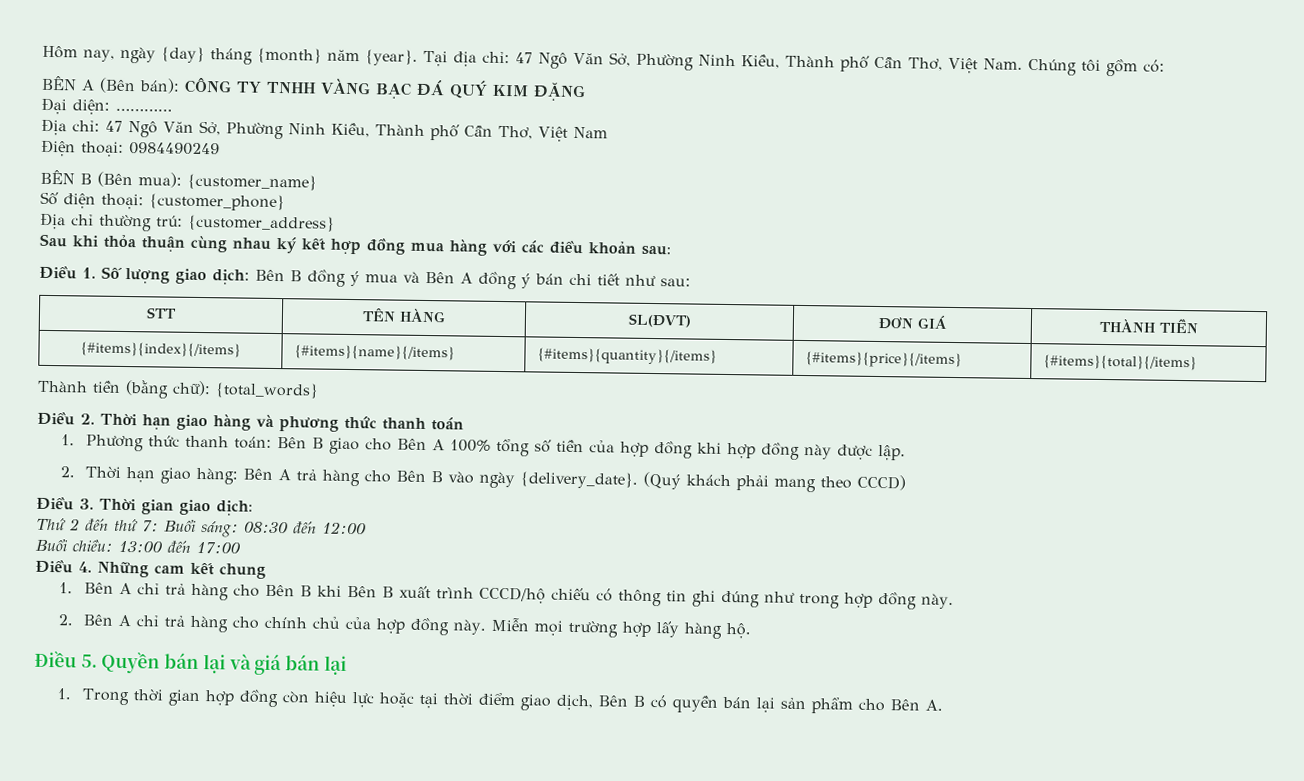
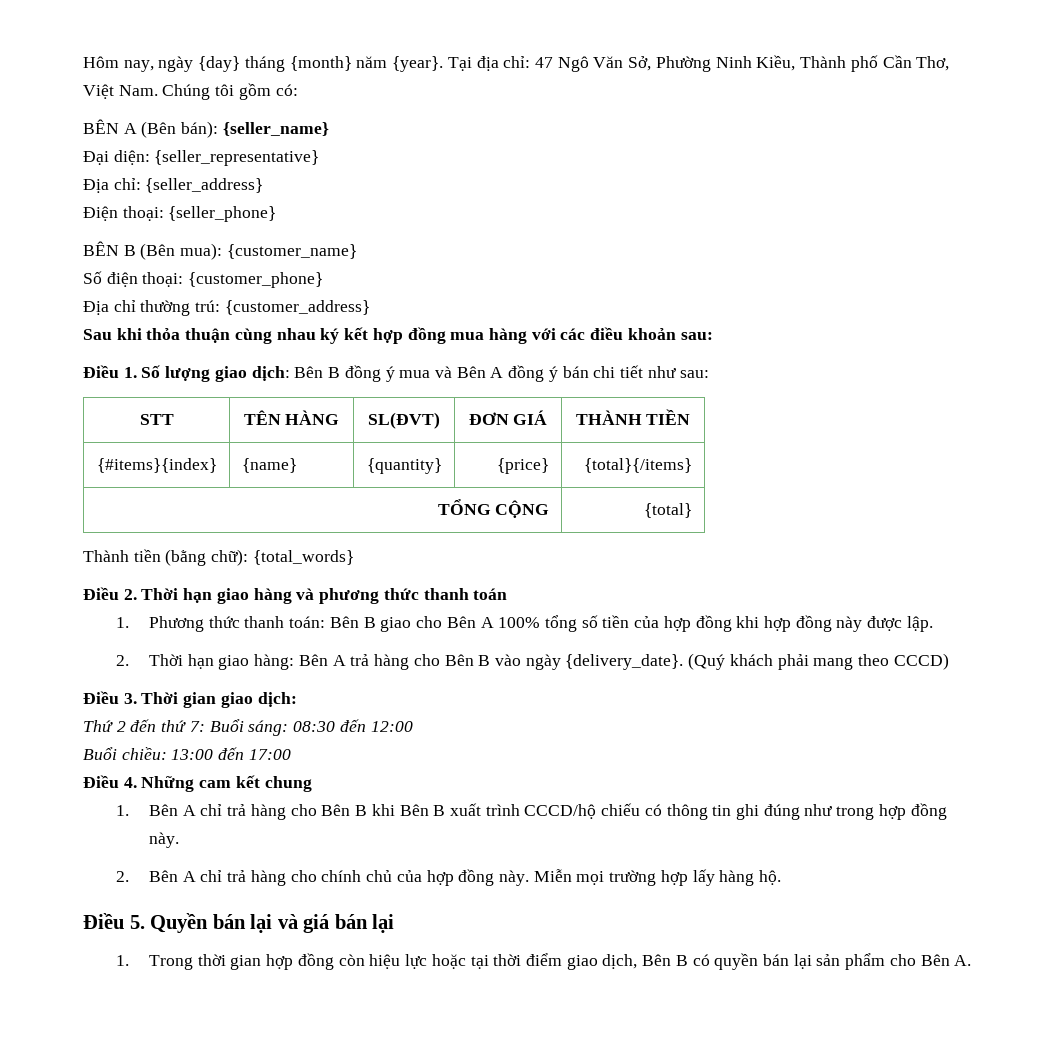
- BÊN A (Bên bán): CÔNG TY TNHH VÀNG BẠC ĐÁ QUÝ KIM ĐẶNG
+ BÊN A (Bên bán): {seller_name}
- Đại diện: …………
+ Đại diện: {seller_representative}
- Địa chỉ: 47 Ngô Văn Sở, Phường Ninh Kiều, Thành phố Cần Thơ, Việt Nam
+ Địa chỉ: {seller_address}
- Điện thoại: 0984490249
+ Điện thoại: {seller_phone}
- {#items}{index}{/items} | {#items}{name}{/items} | {#items}{quantity}{/items} | {#items}{price}{/items} | {#items}{total}{/items}
+ {#items}{index} | {name} | {quantity} | {price} | {total}{/items}
+ TỔNG CỘNG | {total}

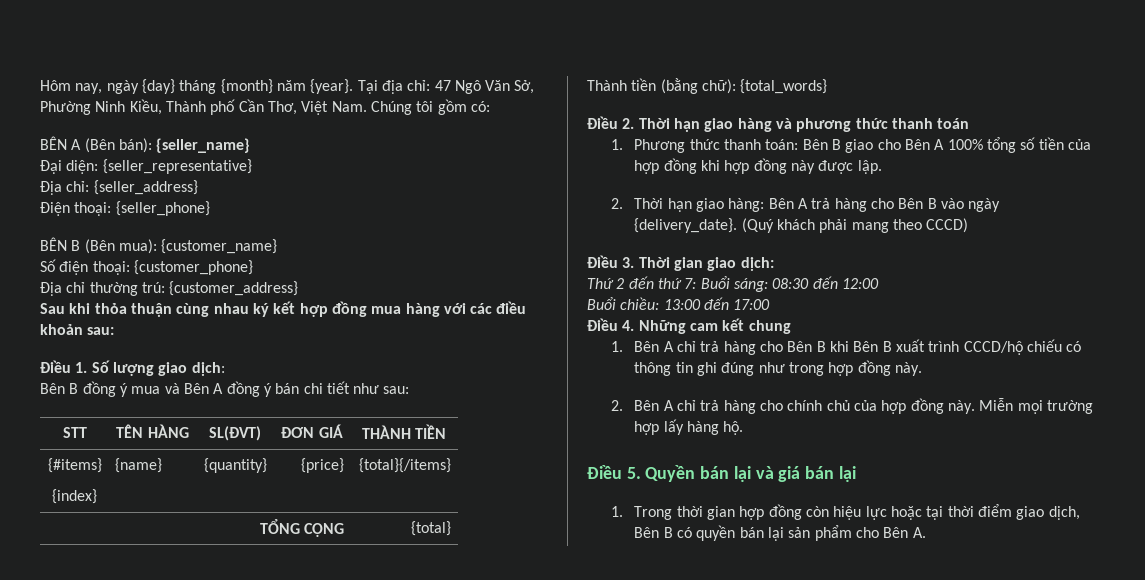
- Điều 1. Số lượng giao dịch: Bên B đồng ý mua và Bên A đồng ý bán chi tiết như sau:
+ Điều 1. Số lượng giao dịch:
+ Bên B đồng ý mua và Bên A đồng ý bán chi tiết như sau:
- {#items}{index} | {name} | {quantity} | {price} | {total}{/items}
+ {#items}
+ {index} | {name} | {quantity} | {price} | {total}{/items}

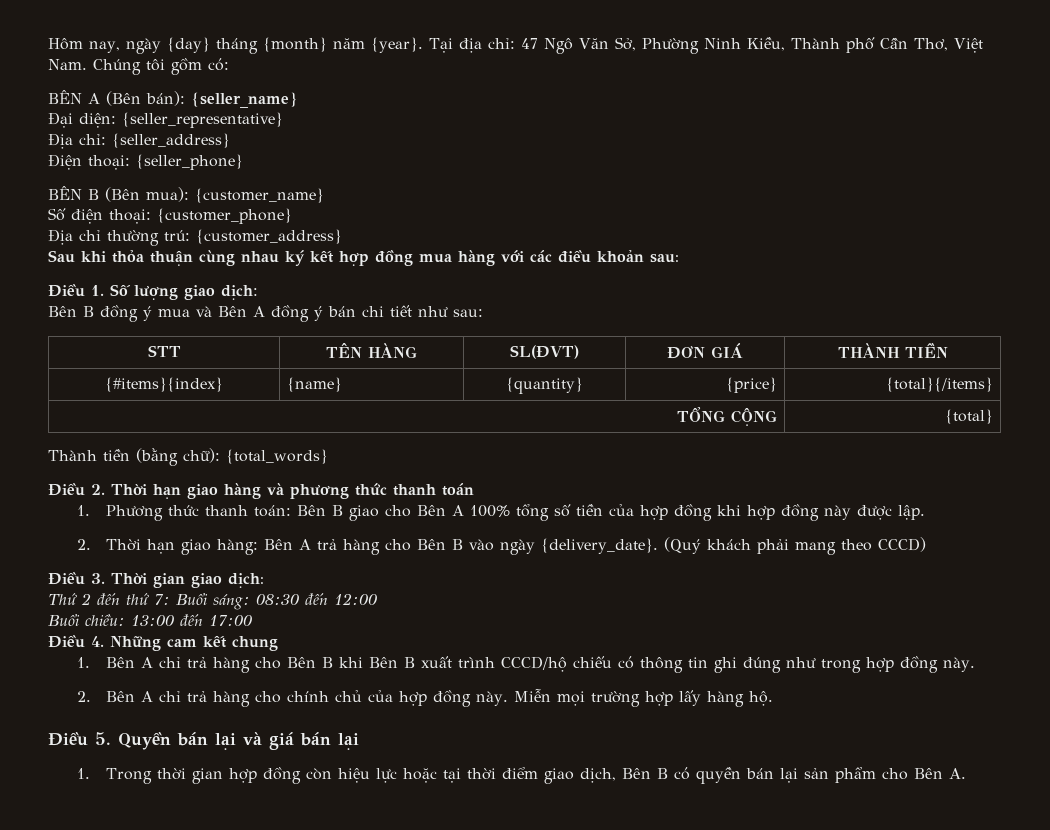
- {#items}
- {index} | {name} | {quantity} | {price} | {total}{/items}
+ {#items}{index} | {name} | {quantity} | {price} | {total}{/items}

